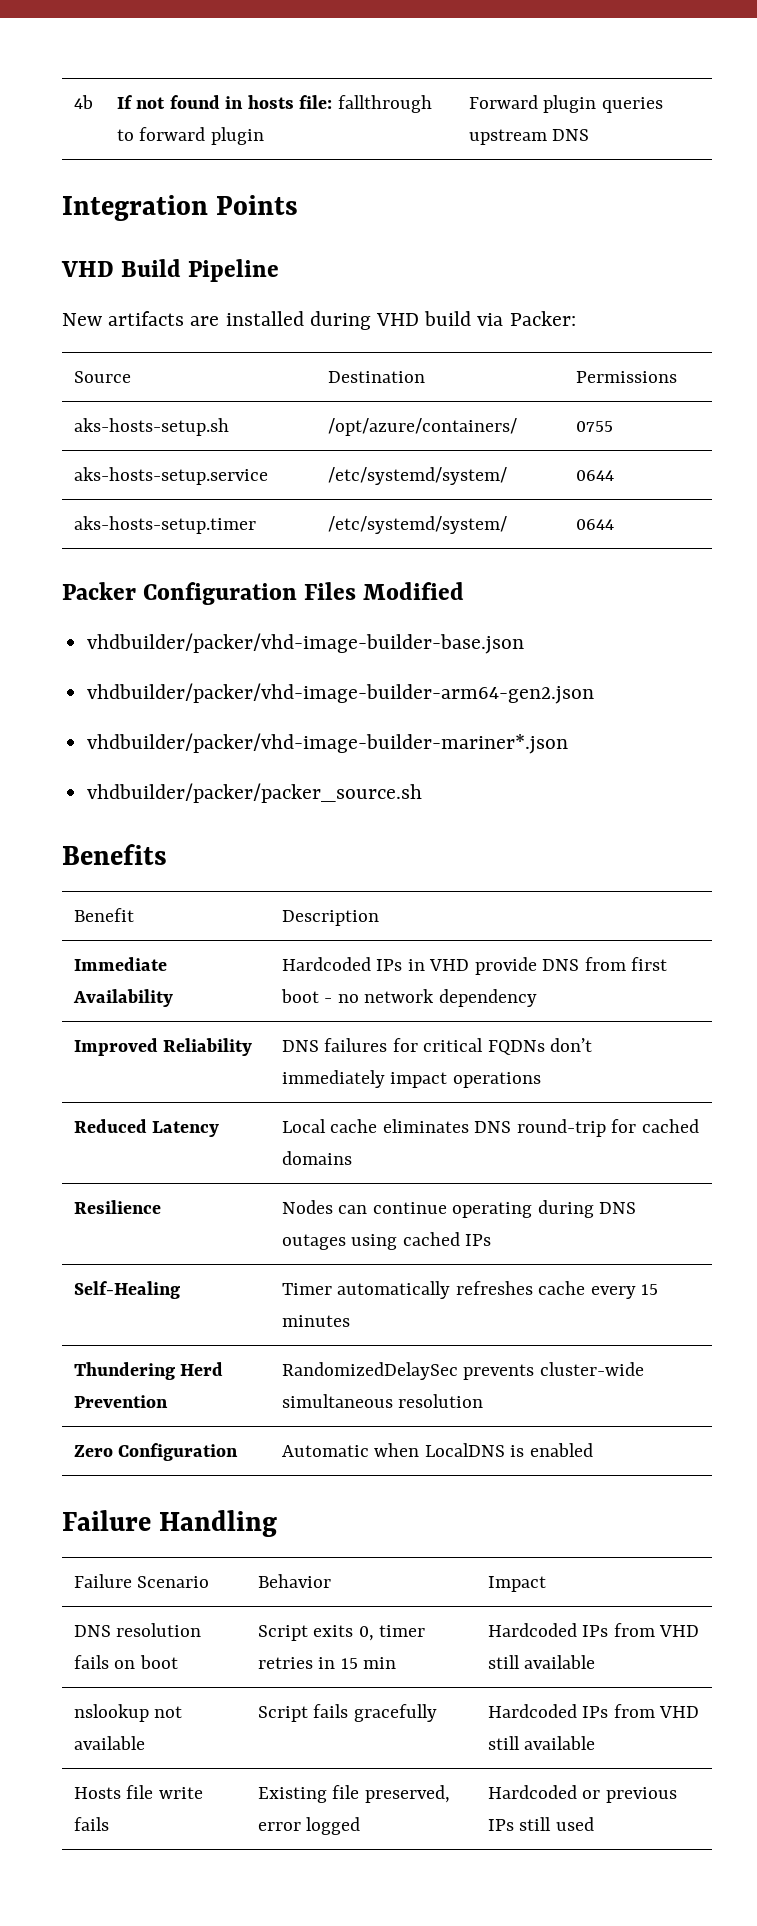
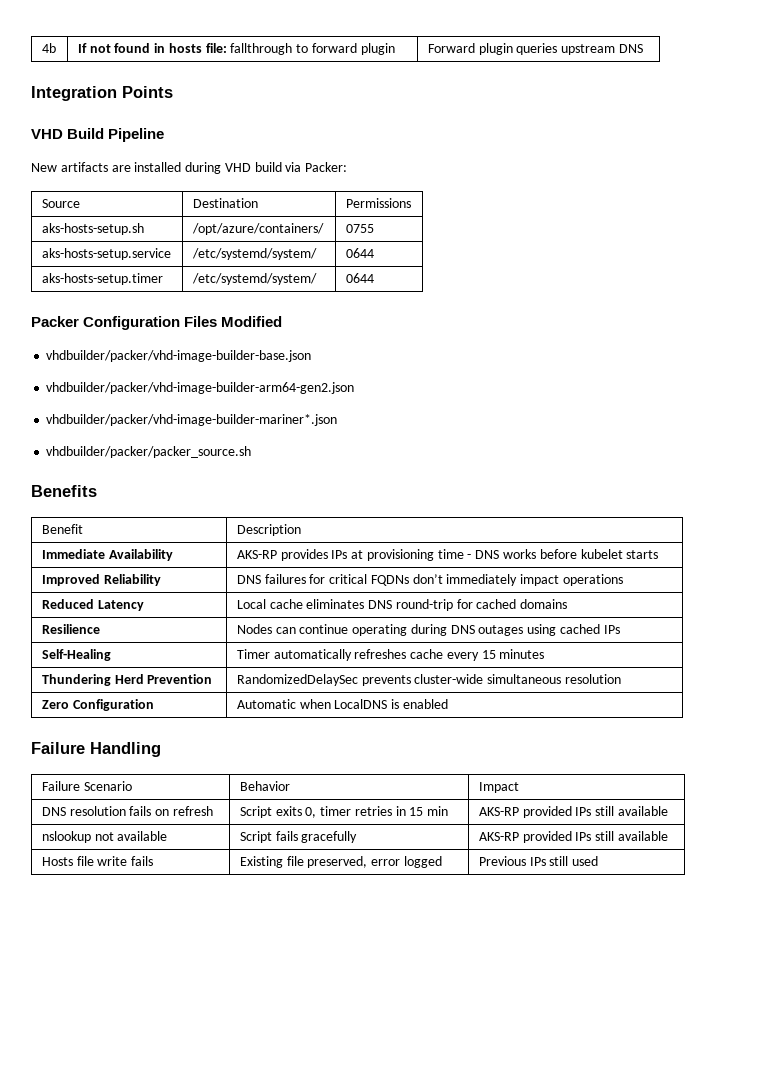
- Immediate Availability | Hardcoded IPs in VHD provide DNS from first boot - no network dependency
+ Immediate Availability | AKS-RP provides IPs at provisioning time - DNS works before kubelet starts
- DNS resolution fails on boot | Script exits 0, timer retries in 15 min | Hardcoded IPs from VHD still available
+ DNS resolution fails on refresh | Script exits 0, timer retries in 15 min | AKS-RP provided IPs still available
- nslookup not available | Script fails gracefully | Hardcoded IPs from VHD still available
+ nslookup not available | Script fails gracefully | AKS-RP provided IPs still available
- Hosts file write fails | Existing file preserved, error logged | Hardcoded or previous IPs still used
+ Hosts file write fails | Existing file preserved, error logged | Previous IPs still used

